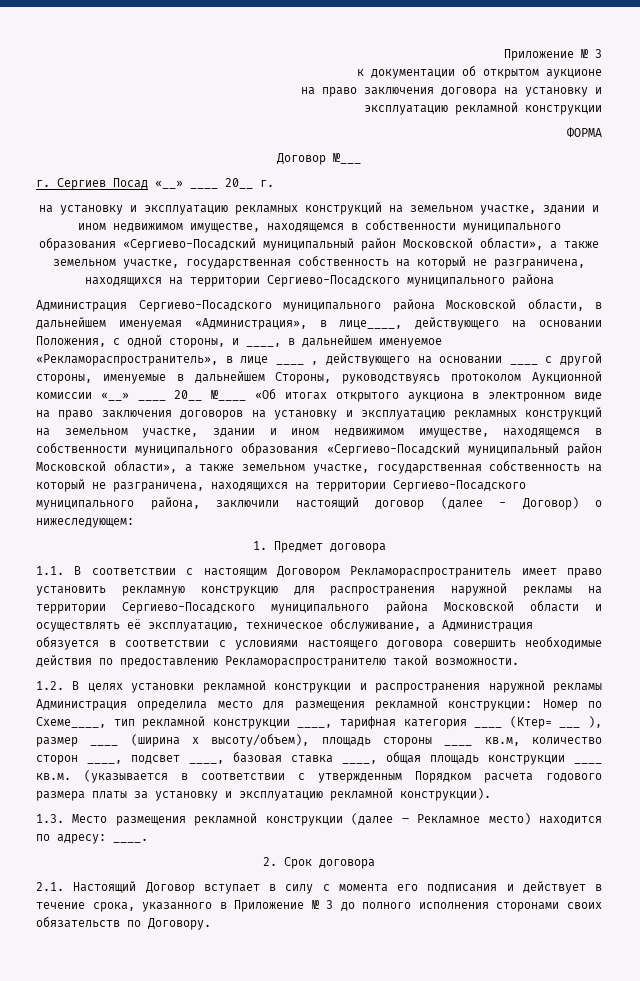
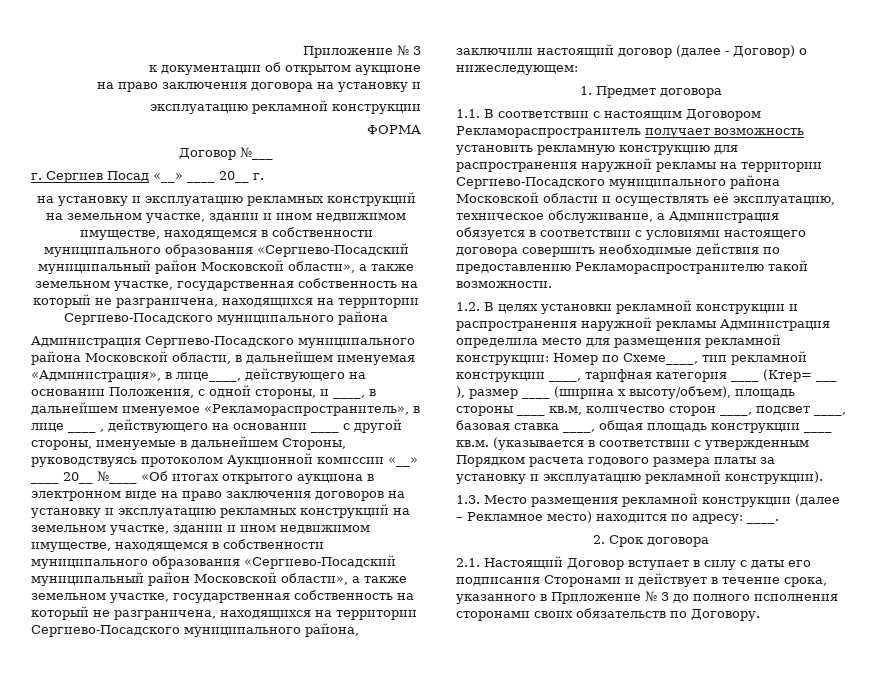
- 1.1. В соответствии с настоящим Договором Рекламораспространитель имеет право установить рекламную конструкцию для распространения наружной рекламы на территории Сергиево-Посадского муниципального района Московской области и осуществлять её эксплуатацию, техническое обслуживание, а Администрация обязуется в соответствии с условиями настоящего договора совершить необходимые действия по предоставлению Рекламораспространителю такой возможности.
+ 1.1. В соответствии с настоящим Договором Рекламораспространитель получает возможность установить рекламную конструкцию для распространения наружной рекламы на территории Сергиево-Посадского муниципального района Московской области и осуществлять её эксплуатацию, техническое обслуживание, а Администрация обязуется в соответствии с условиями настоящего договора совершить необходимые действия по предоставлению Рекламораспространителю такой возможности.
- 2.1. Настоящий Договор вступает в силу с момента его подписания и действует в течение срока, указанного в Приложение № 3 до полного исполнения сторонами своих обязательств по Договору.
+ 2.1. Настоящий Договор вступает в силу с даты его подписания Сторонами и действует в течение срока, указанного в Приложение № 3 до полного исполнения сторонами своих обязательств по Договору.

